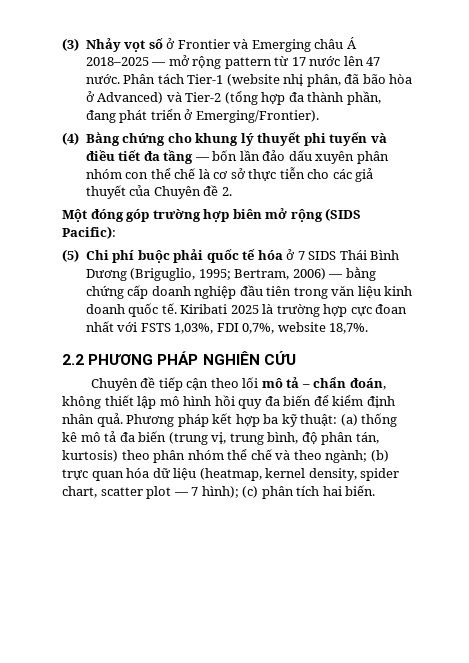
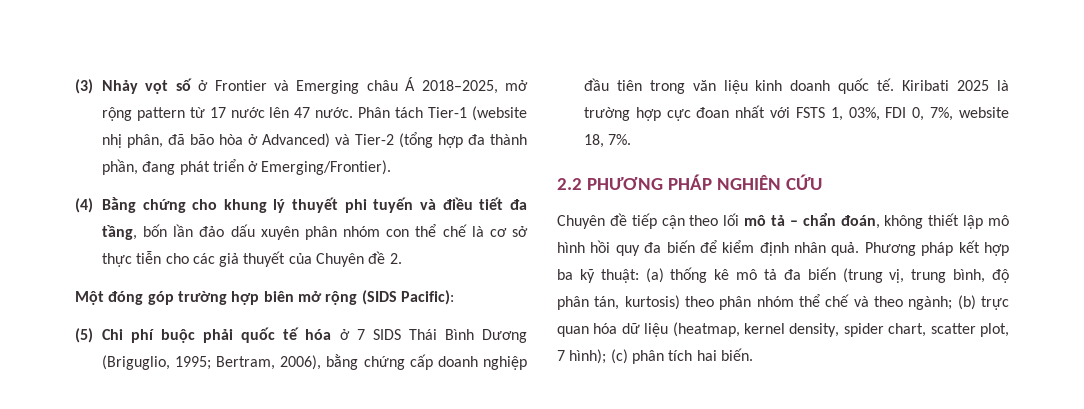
- (3) Nhảy vọt số ở Frontier và Emerging châu Á 2018–2025 — mở rộng pattern từ 17 nước lên 47 nước.
+ (3) Nhảy vọt số ở Frontier và Emerging châu Á 2018–2025, mở rộng pattern từ 17 nước lên 47 nước.
- (4) Bằng chứng cho khung lý thuyết phi tuyến và điều tiết đa tầng — bốn lần đảo dấu xuyên phân nhóm con thể chế là cơ sở thực tiễn cho các giả thuyết của Chuyên đề 2.
+ (4) Bằng chứng cho khung lý thuyết phi tuyến và điều tiết đa tầng, bốn lần đảo dấu xuyên phân nhóm con thể chế là cơ sở thực tiễn cho các giả thuyết của Chuyên đề 2.
- (5) Chi phí buộc phải quốc tế hóa ở 7 SIDS Thái Bình Dương (Briguglio, 1995; Bertram, 2006) — bằng chứng cấp doanh nghiệp đầu tiên trong văn liệu kinh doanh quốc tế.
+ (5) Chi phí buộc phải quốc tế hóa ở 7 SIDS Thái Bình Dương (Briguglio, 1995; Bertram, 2006), bằng chứng cấp doanh nghiệp đầu tiên trong văn liệu kinh doanh quốc tế.
- Kiribati 2025 là trường hợp cực đoan nhất với FSTS 1,03%, FDI 0,7%, website 18,7%.
+ Kiribati 2025 là trường hợp cực đoan nhất với FSTS 1, 03%, FDI 0, 7%, website 18, 7%.
- Phương pháp kết hợp ba kỹ thuật: (a) thống kê mô tả đa biến (trung vị, trung bình, độ phân tán, kurtosis) theo phân nhóm thể chế và theo ngành; (b) trực quan hóa dữ liệu (heatmap, kernel density, spider chart, scatter plot — 7 hình); (c) phân tích hai biến.
+ Phương pháp kết hợp ba kỹ thuật: (a) thống kê mô tả đa biến (trung vị, trung bình, độ phân tán, kurtosis) theo phân nhóm thể chế và theo ngành; (b) trực quan hóa dữ liệu (heatmap, kernel density, spider chart, scatter plot, 7 hình); (c) phân tích hai biến.

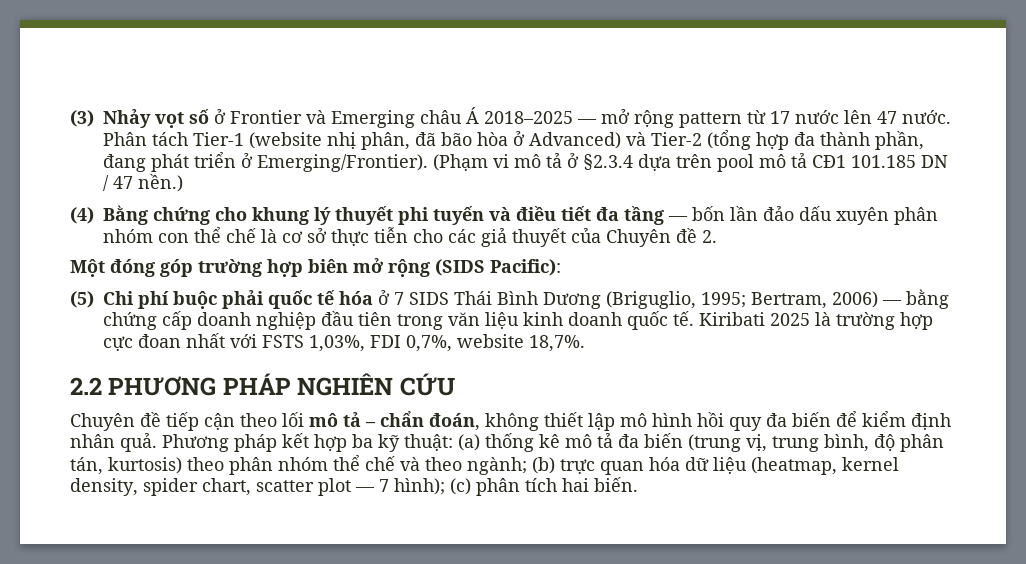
- (3) Nhảy vọt số ở Frontier và Emerging châu Á 2018–2025, mở rộng pattern từ 17 nước lên 47 nước.
+ (3) Nhảy vọt số ở Frontier và Emerging châu Á 2018–2025 — mở rộng pattern từ 17 nước lên 47 nước.
+ (Phạm vi mô tả ở §2.3.4 dựa trên pool mô tả CĐ1 101.185 DN / 47 nền.)
- (4) Bằng chứng cho khung lý thuyết phi tuyến và điều tiết đa tầng, bốn lần đảo dấu xuyên phân nhóm con thể chế là cơ sở thực tiễn cho các giả thuyết của Chuyên đề 2.
+ (4) Bằng chứng cho khung lý thuyết phi tuyến và điều tiết đa tầng — bốn lần đảo dấu xuyên phân nhóm con thể chế là cơ sở thực tiễn cho các giả thuyết của Chuyên đề 2.
- (5) Chi phí buộc phải quốc tế hóa ở 7 SIDS Thái Bình Dương (Briguglio, 1995; Bertram, 2006), bằng chứng cấp doanh nghiệp đầu tiên trong văn liệu kinh doanh quốc tế.
+ (5) Chi phí buộc phải quốc tế hóa ở 7 SIDS Thái Bình Dương (Briguglio, 1995; Bertram, 2006) — bằng chứng cấp doanh nghiệp đầu tiên trong văn liệu kinh doanh quốc tế.
- Kiribati 2025 là trường hợp cực đoan nhất với FSTS 1, 03%, FDI 0, 7%, website 18, 7%.
+ Kiribati 2025 là trường hợp cực đoan nhất với FSTS 1,03%, FDI 0,7%, website 18,7%.
- Phương pháp kết hợp ba kỹ thuật: (a) thống kê mô tả đa biến (trung vị, trung bình, độ phân tán, kurtosis) theo phân nhóm thể chế và theo ngành; (b) trực quan hóa dữ liệu (heatmap, kernel density, spider chart, scatter plot, 7 hình); (c) phân tích hai biến.
+ Phương pháp kết hợp ba kỹ thuật: (a) thống kê mô tả đa biến (trung vị, trung bình, độ phân tán, kurtosis) theo phân nhóm thể chế và theo ngành; (b) trực quan hóa dữ liệu (heatmap, kernel density, spider chart, scatter plot — 7 hình); (c) phân tích hai biến.

